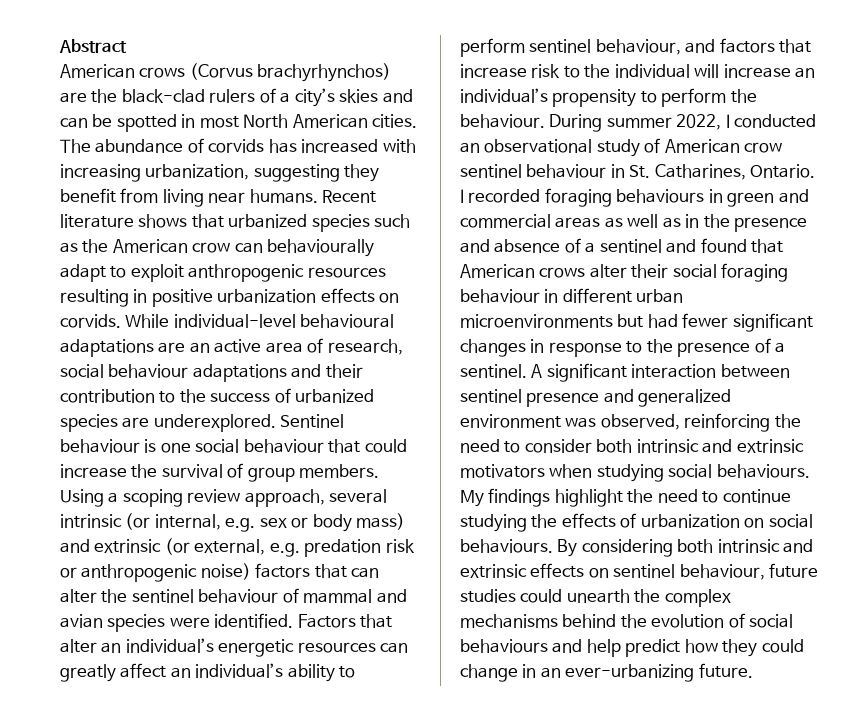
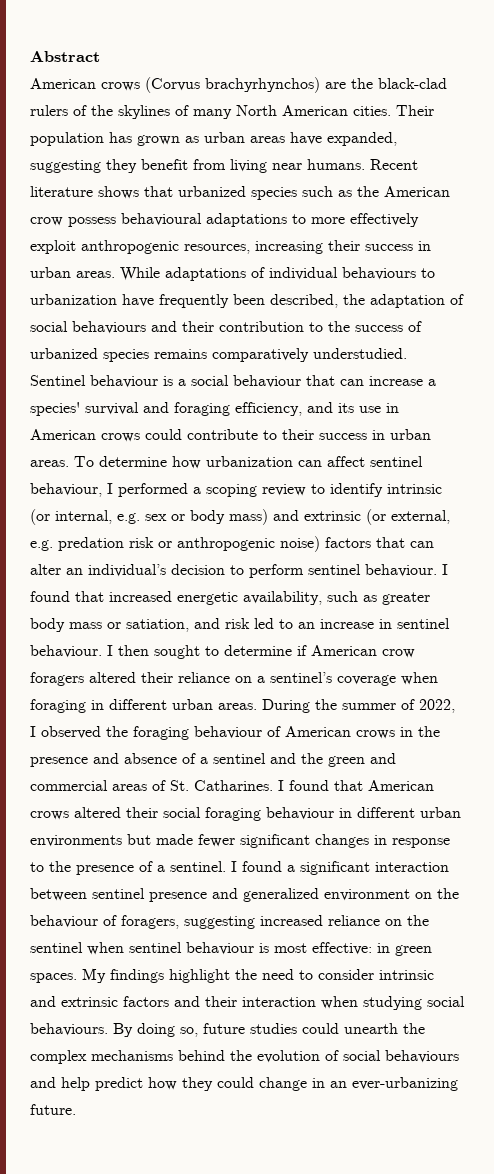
- American crows (Corvus brachyrhynchos) are the black-clad rulers of a city’s skies and can be spotted in most North American cities. The abundance of corvids has increased with increasing urbanization, suggesting they benefit from living near humans.
+ American crows (Corvus brachyrhynchos) are the black-clad rulers of the skylines of many North American cities. Their population has grown as urban areas have expanded, suggesting they benefit from living near humans.
- Recent literature shows that urbanized species such as the American crow can behaviourally adapt to exploit anthropogenic resources resulting in positive urbanization effects on corvids. While individual-level behavioural adaptations are an active area of research, social behaviour adaptations and their contribution to the success of urbanized species are underexplored.
+ Recent literature shows that urbanized species such as the American crow possess behavioural adaptations to more effectively exploit anthropogenic resources, increasing their success in urban areas. While adaptations of individual behaviours to urbanization have frequently been described, the adaptation of social behaviours and their contribution to the success of urbanized species remains comparatively understudied.
- Sentinel behaviour is one social behaviour that could increase the survival of group members. Using a scoping review approach, several intrinsic (or internal, e.g. sex or body mass) and extrinsic (or external, e.g. predation risk or anthropogenic noise) factors that can alter the sentinel behaviour of mammal and avian species were identified. Factors that alter an individual’s energetic resources can greatly affect an individual’s ability to perform sentinel behaviour, and factors that increase risk to the individual will increase an individual’s propensity to perform the behaviour. During summer 2022, I conducted an observational study of American crow sentinel behaviour in St. Catharines, Ontario. I recorded foraging behaviours in green and commercial areas as well as in the presence and absence of a sentinel and found that American crows alter their social foraging behaviour in different urban microenvironments but had fewer significant changes in response to the presence of a sentinel.
+ Sentinel behaviour is a social behaviour that can increase a species' survival and foraging efficiency, and its use in American crows could contribute to their success in urban areas. To determine how urbanization can affect sentinel behaviour, I performed a scoping review to identify intrinsic (or internal, e.g. sex or body mass) and extrinsic (or external, e.g. predation risk or anthropogenic noise) factors that can alter an individual’s decision to perform sentinel behaviour. I found that increased energetic availability, such as greater body mass or satiation, and risk led to an increase in sentinel behaviour. I then sought to determine if American crow foragers altered their reliance on a sentinel’s coverage when foraging in different urban areas. During the summer of 2022, I observed the foraging behaviour of American crows in the presence and absence of a sentinel and the green and commercial areas of St. Catharines. I found that American crows altered their social foraging behaviour in different urban environments but made fewer significant changes in response to the presence of a sentinel.
- A significant interaction between sentinel presence and generalized environment was observed, reinforcing the need to consider both intrinsic and extrinsic motivators when studying social behaviours.
+ I found a significant interaction between sentinel presence and generalized environment on the behaviour of foragers, suggesting increased reliance on the sentinel when sentinel behaviour is most effective: in green spaces.
- My findings highlight the need to continue studying the effects of urbanization on social behaviours. By considering both intrinsic and extrinsic effects on sentinel behaviour, future studies could unearth the complex mechanisms behind the evolution of social behaviours and help predict how they could change in an ever-urbanizing future.
+ My findings highlight the need to consider intrinsic and extrinsic factors and their interaction when studying social behaviours. By doing so, future studies could unearth the complex mechanisms behind the evolution of social behaviours and help predict how they could change in an ever-urbanizing future.

